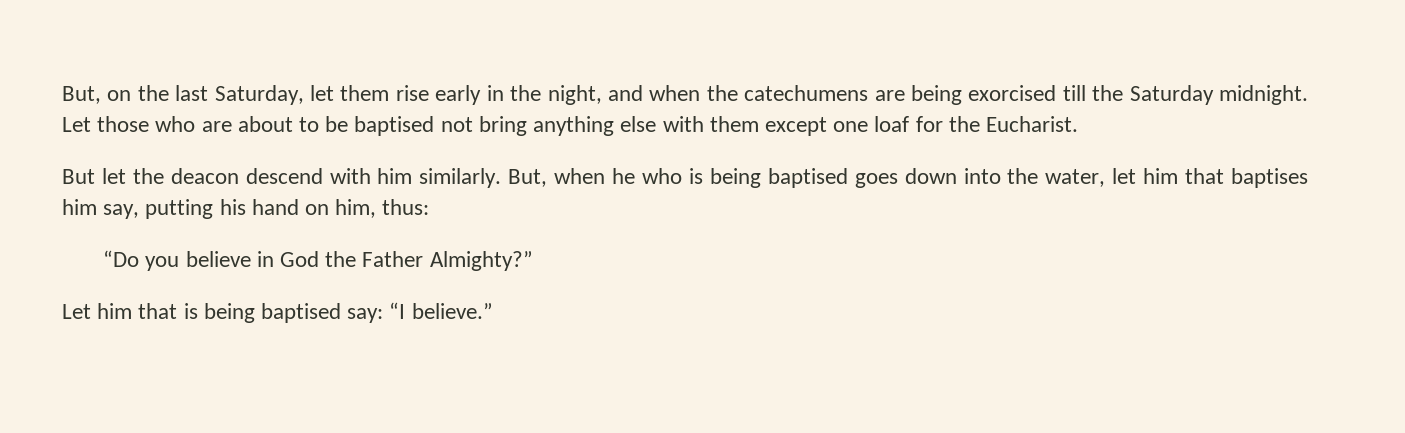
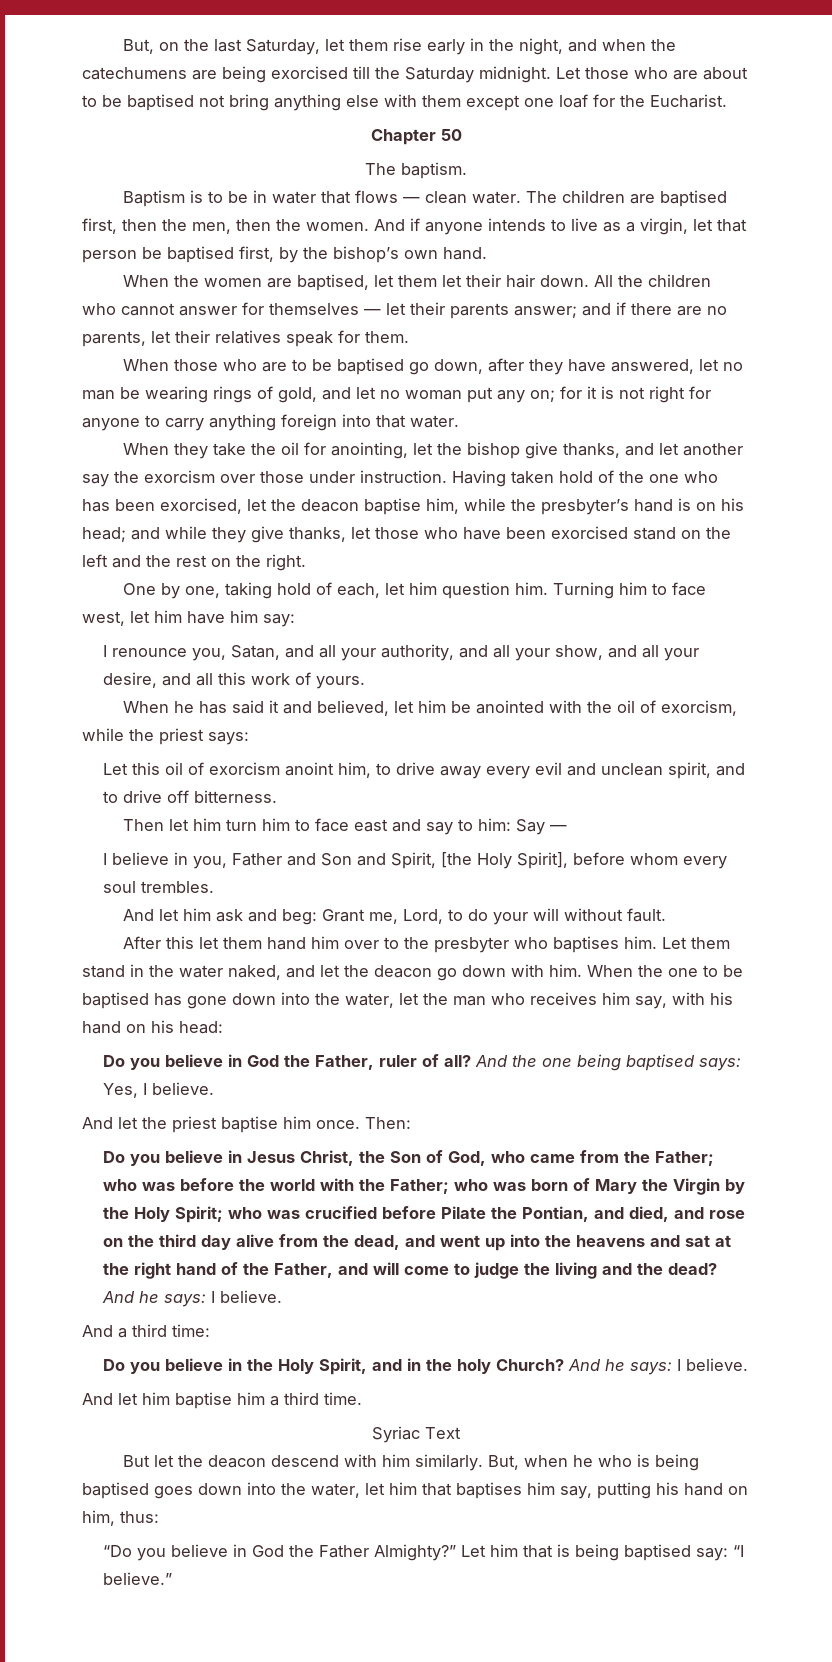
+ Chapter 50
+ The baptism.
+ Baptism is to be in water that flows — clean water. The children are baptised first, then the men, then the women. And if anyone intends to live as a virgin, let that person be baptised first, by the bishop’s own hand.
+ When the women are baptised, let them let their hair down. All the children who cannot answer for themselves — let their parents answer; and if there are no parents, let their relatives speak for them.
+ When those who are to be baptised go down, after they have answered, let no man be wearing rings of gold, and let no woman put any on; for it is not right for anyone to carry anything foreign into that water.
+ When they take the oil for anointing, let the bishop give thanks, and let another say the exorcism over those under instruction. Having taken hold of the one who has been exorcised, let the deacon baptise him, while the presbyter’s hand is on his head; and while they give thanks, let those who have been exorcised stand on the left and the rest on the right.
+ One by one, taking hold of each, let him question him. Turning him to face west, let him have him say:
+ I renounce you, Satan, and all your authority, and all your show, and all your desire, and all this work of yours.
+ When he has said it and believed, let him be anointed with the oil of exorcism, while the priest says:
+ Let this oil of exorcism anoint him, to drive away every evil and unclean spirit, and to drive off bitterness.
+ Then let him turn him to face east and say to him: Say —
+ I believe in you, Father and Son and Spirit, [the Holy Spirit], before whom every soul trembles.
+ And let him ask and beg: Grant me, Lord, to do your will without fault.
+ After this let them hand him over to the presbyter who baptises him. Let them stand in the water naked, and let the deacon go down with him. When the one to be baptised has gone down into the water, let the man who receives him say, with his hand on his head:
+ Do you believe in God the Father, ruler of all? And the one being baptised says: Yes, I believe.
+ And let the priest baptise him once. Then:
+ Do you believe in Jesus Christ, the Son of God, who came from the Father; who was before the world with the Father; who was born of Mary the Virgin by the Holy Spirit; who was crucified before Pilate the Pontian, and died, and rose on the third day alive from the dead, and went up into the heavens and sat at the right hand of the Father, and will come to judge the living and the dead? And he says: I believe.
+ And a third time:
+ Do you believe in the Holy Spirit, and in the holy Church? And he says: I believe.
+ And let him baptise him a third time.
+ Syriac Text
- “Do you believe in God the Father Almighty?”
- Let him that is being baptised say: “I believe.”
+ “Do you believe in God the Father Almighty?” Let him that is being baptised say: “I believe.”

